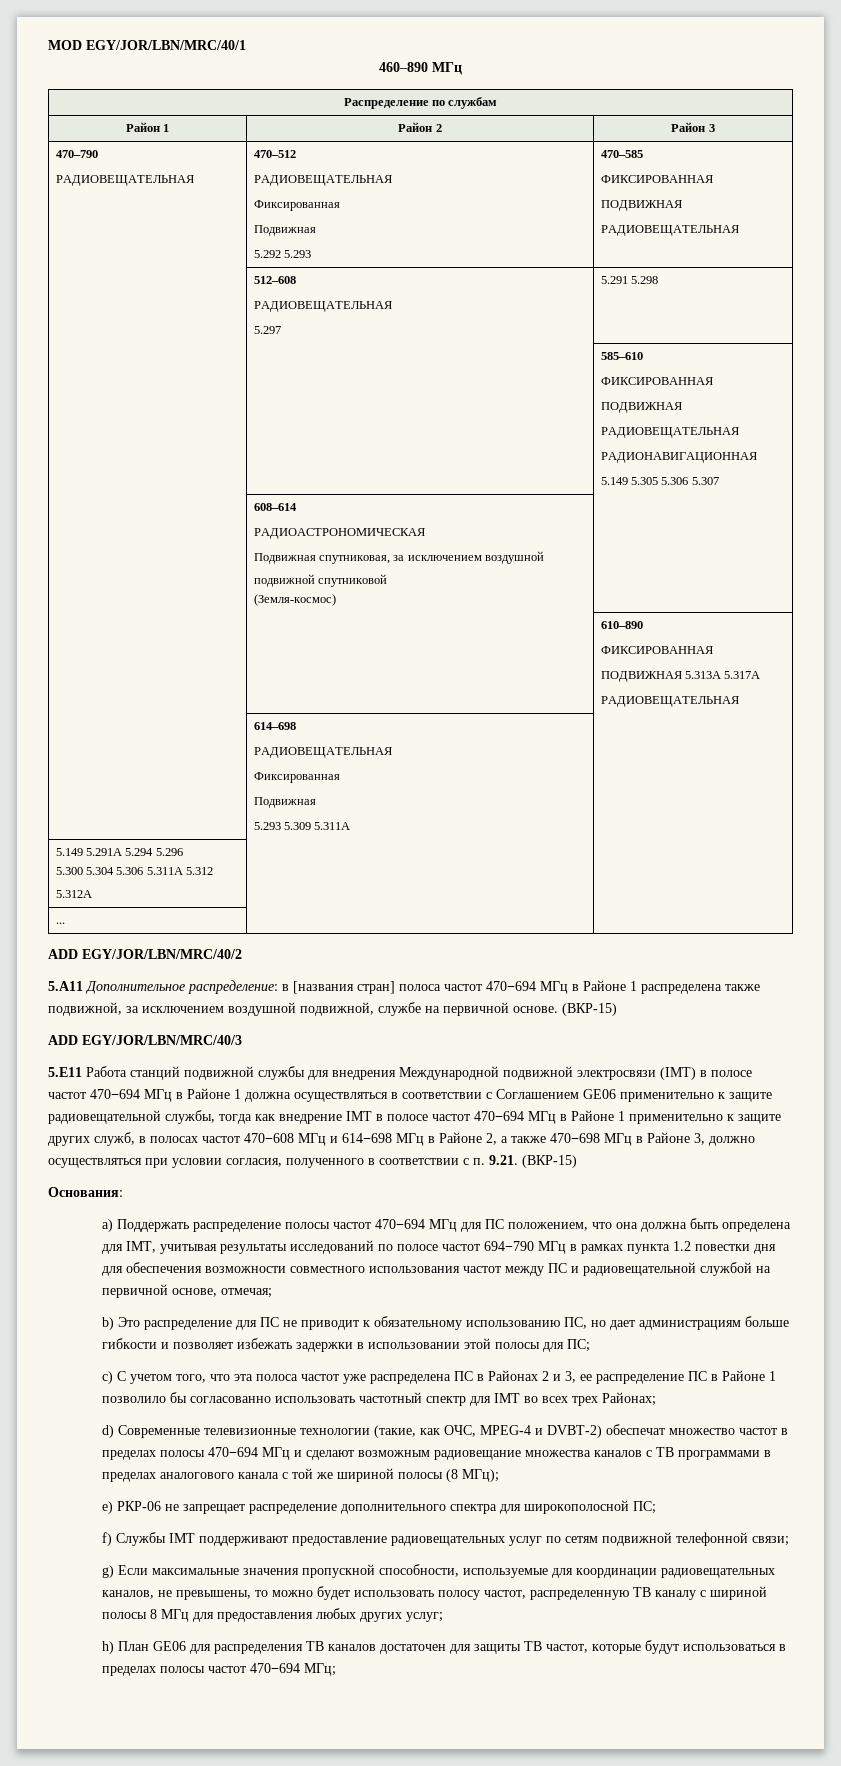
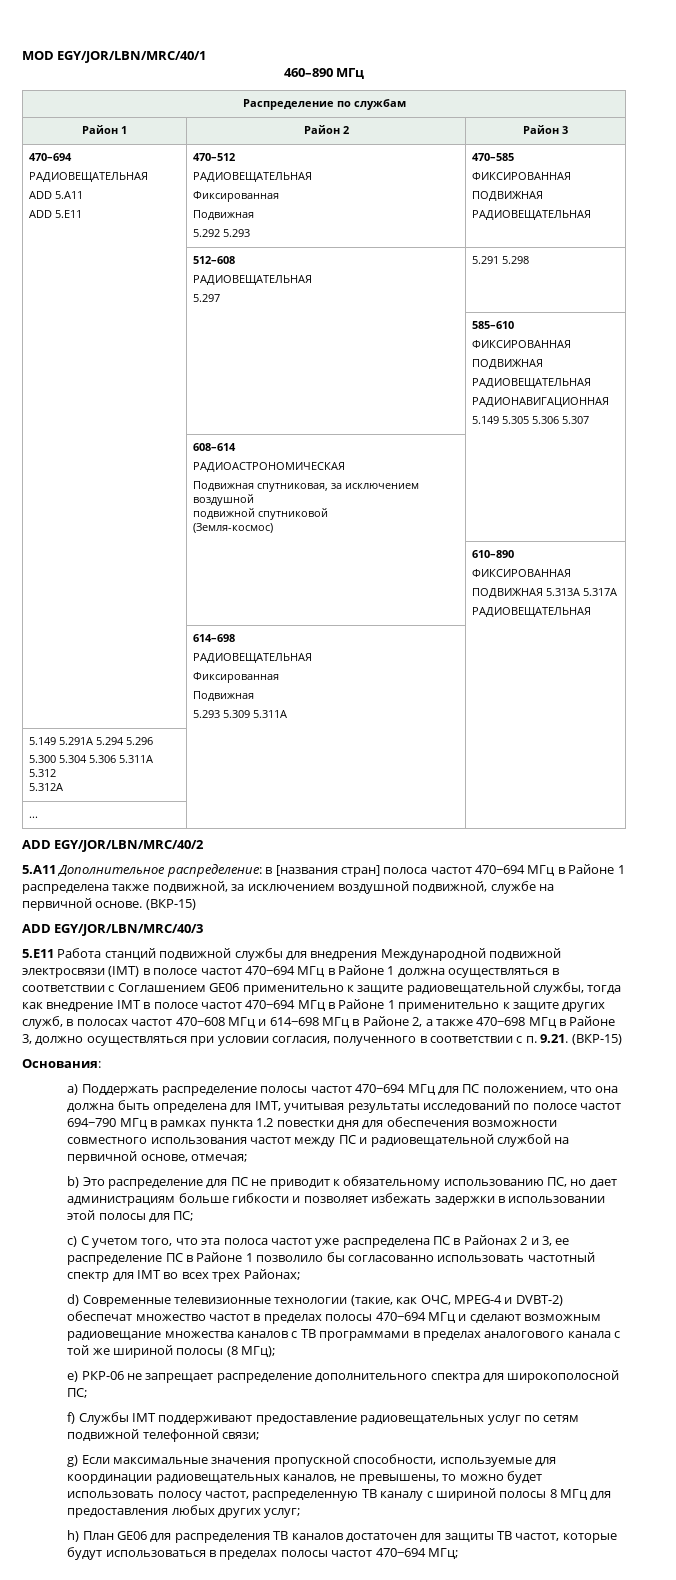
  Район 1 | Район 2 | Район 3
- 470–790
- РАДИОВЕЩАТЕЛЬНАЯ | 470–512
+ 470–694
+ РАДИОВЕЩАТЕЛЬНАЯ
+ ADD 5.A11
+ ADD 5.E11 | 470–512

